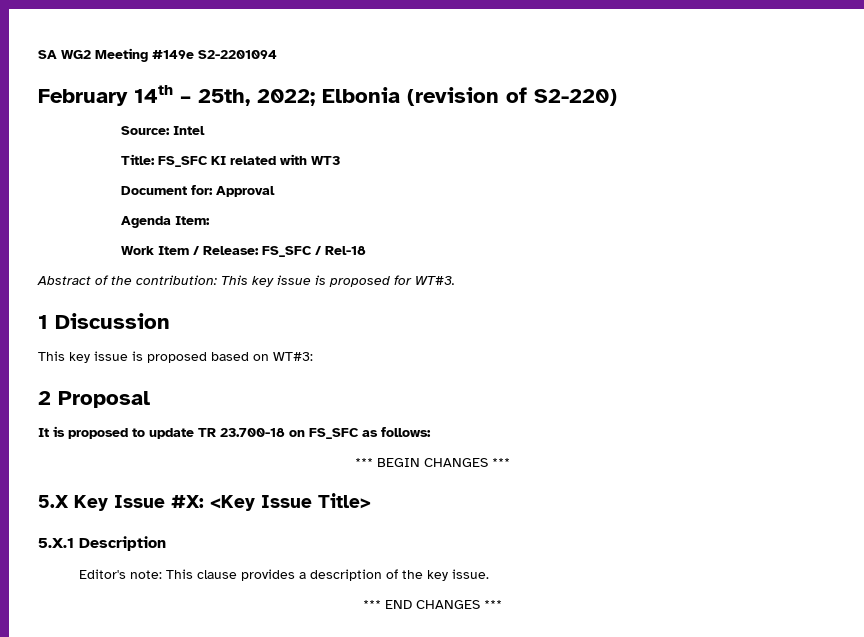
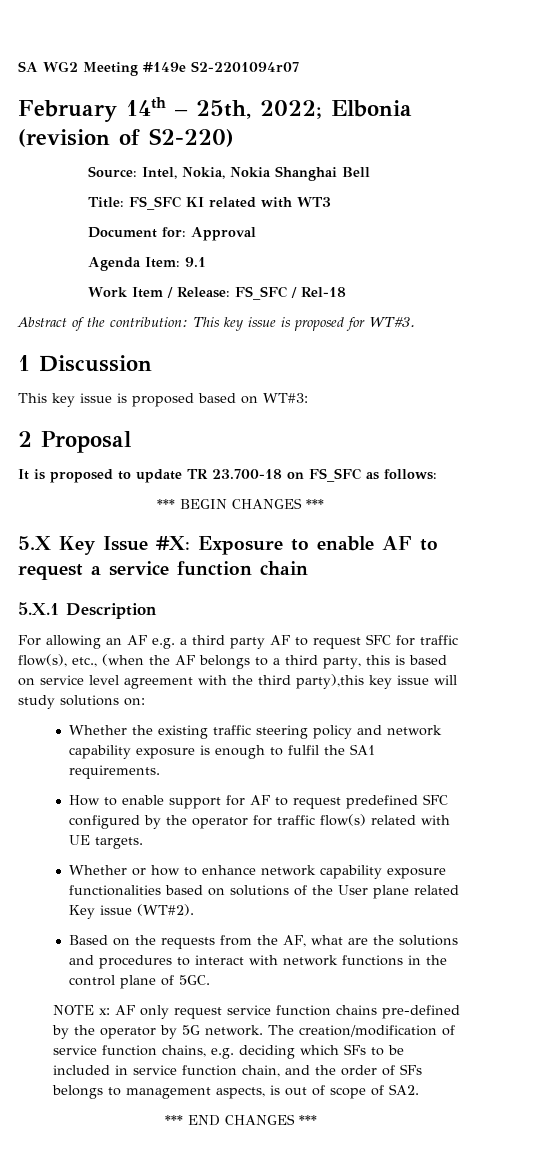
- SA WG2 Meeting #149e S2-2201094
+ SA WG2 Meeting #149e S2-2201094r07
- Source: Intel
+ Source: Intel, Nokia, Nokia Shanghai Bell
- Agenda Item:
+ Agenda Item: 9.1
- 5.X Key Issue #X: <Key Issue Title>
+ 5.X Key Issue #X: Exposure to enable AF to request a service function chain
  5.X.1 Description
- Editor's note: This clause provides a description of the key issue.
+ For allowing an AF e.g. a third party AF to request SFC for traffic flow(s), etc., (when the AF belongs to a third party, this is based on service level agreement with the third party),this key issue will study solutions on:
+ Whether the existing traffic steering policy and network capability exposure is enough to fulfil the SA1 requirements.
+ How to enable support for AF to request predefined SFC configured by the operator for traffic flow(s) related with UE targets.
+ Whether or how to enhance network capability exposure functionalities based on solutions of the User plane related Key issue (WT#2).
+ Based on the requests from the AF, what are the solutions and procedures to interact with network functions in the control plane of 5GC.
+ NOTE x: AF only request service function chains pre-defined by the operator by 5G network. The creation/modification of service function chains, e.g. deciding which SFs to be included in service function chain, and the order of SFs belongs to management aspects, is out of scope of SA2.

